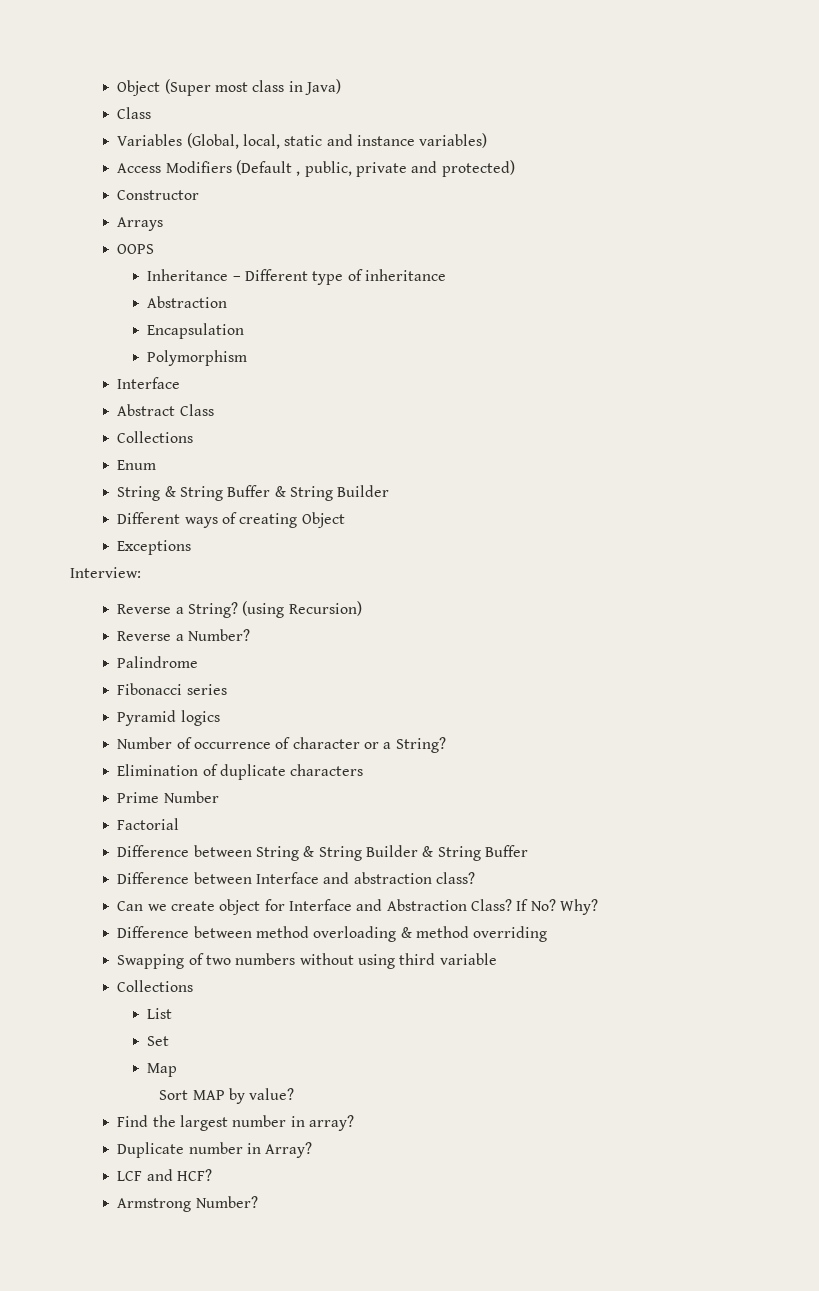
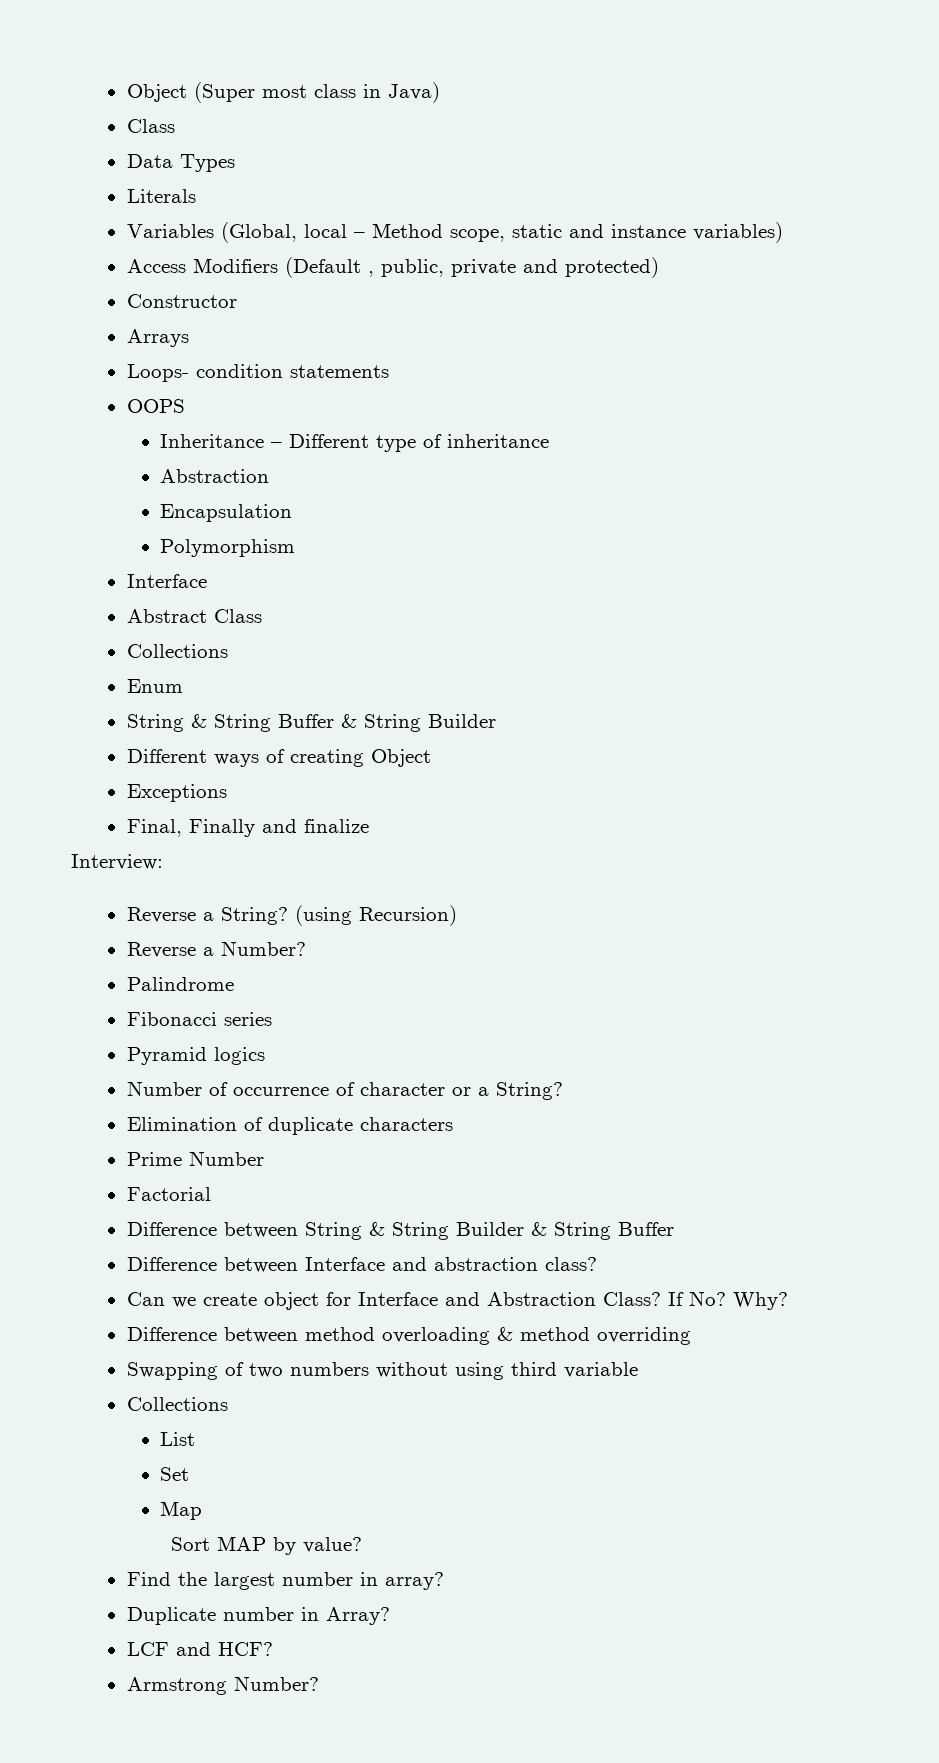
+ Data Types
+ Literals
- Variables (Global, local, static and instance variables)
+ Variables (Global, local – Method scope, static and instance variables)
+ Loops- condition statements
+ Final, Finally and finalize

